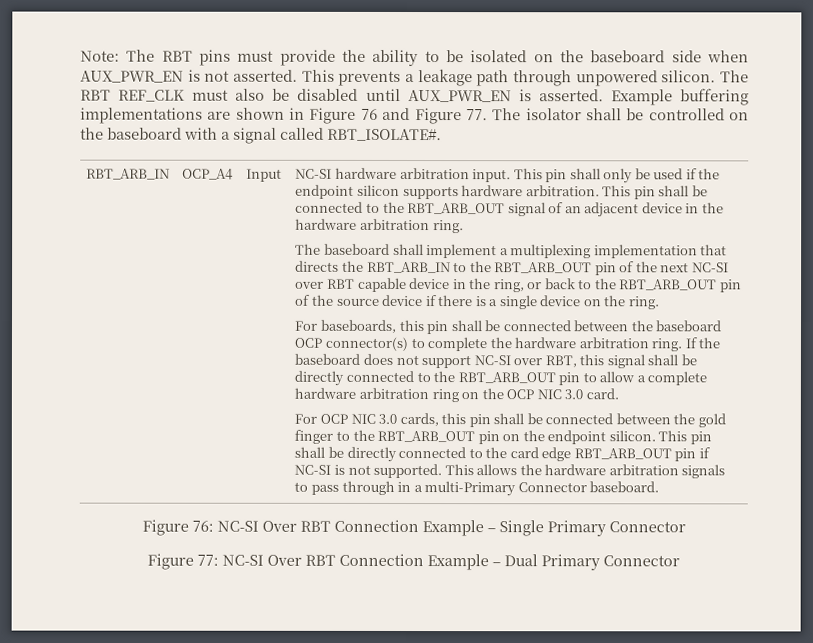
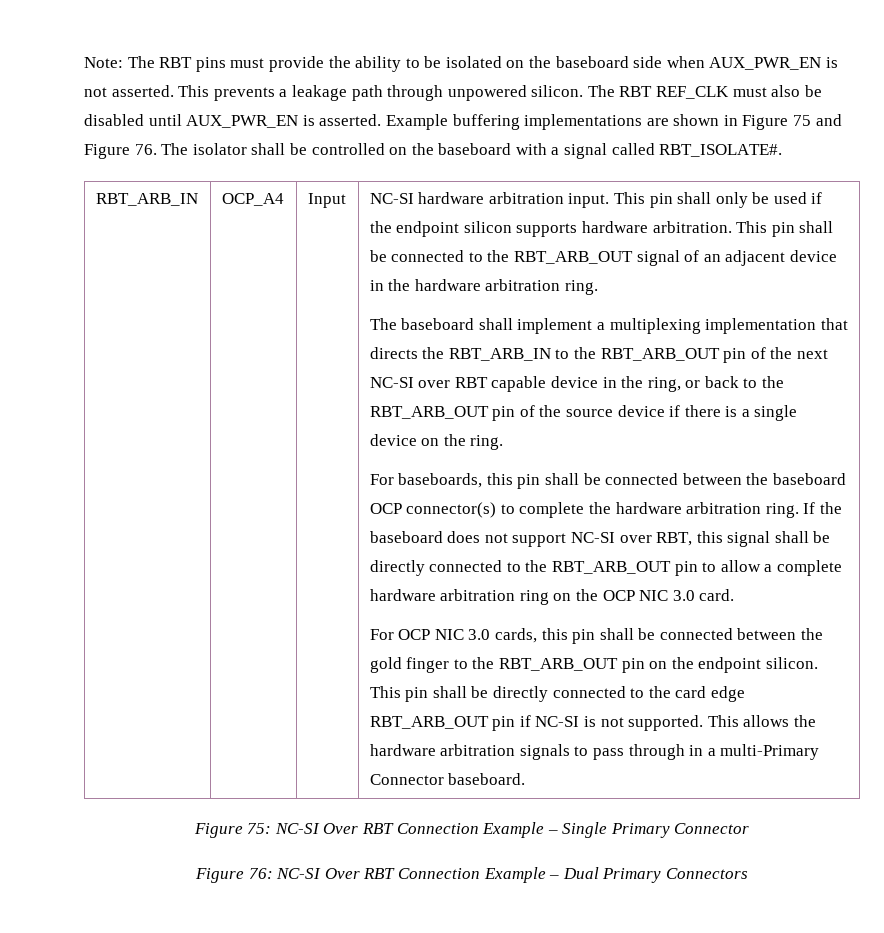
- Example buffering implementations are shown in Figure 76 and Figure 77. The isolator shall be controlled on the baseboard with a signal called RBT_ISOLATE#.
+ Example buffering implementations are shown in Figure 75 and Figure 76. The isolator shall be controlled on the baseboard with a signal called RBT_ISOLATE#.
- Figure 76: NC-SI Over RBT Connection Example – Single Primary Connector
+ Figure 75: NC-SI Over RBT Connection Example – Single Primary Connector
- Figure 77: NC-SI Over RBT Connection Example – Dual Primary Connector
+ Figure 76: NC-SI Over RBT Connection Example – Dual Primary Connectors

